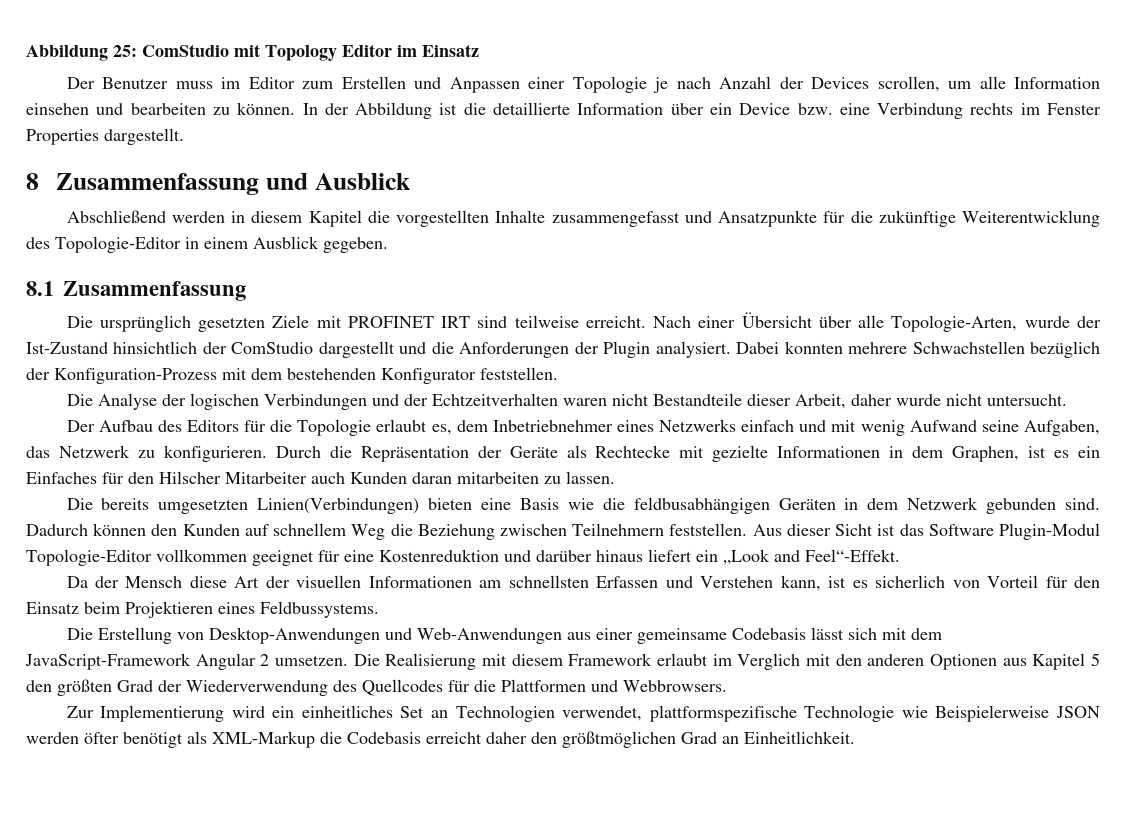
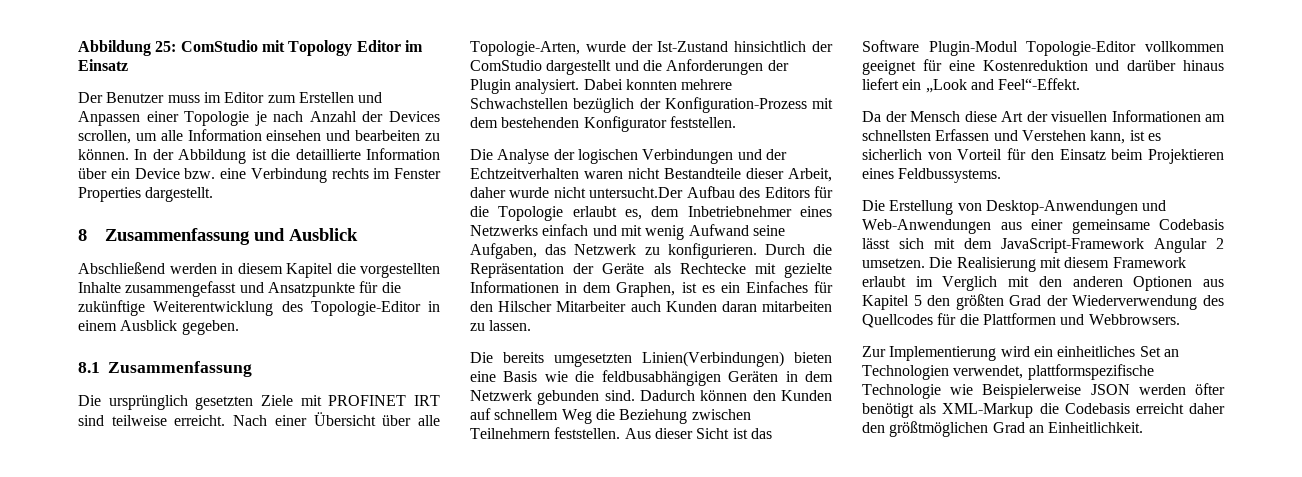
- Die Analyse der logischen Verbindungen und der Echtzeitverhalten waren nicht Bestandteile dieser Arbeit, daher wurde nicht untersucht.
- Der Aufbau des Editors für die Topologie erlaubt es, dem Inbetriebnehmer eines Netzwerks einfach und mit wenig Aufwand seine Aufgaben, das Netzwerk zu konfigurieren.
+ Die Analyse der logischen Verbindungen und der Echtzeitverhalten waren nicht Bestandteile dieser Arbeit, daher wurde nicht untersucht.Der Aufbau des Editors für die Topologie erlaubt es, dem Inbetriebnehmer eines Netzwerks einfach und mit wenig Aufwand seine Aufgaben, das Netzwerk zu konfigurieren.

